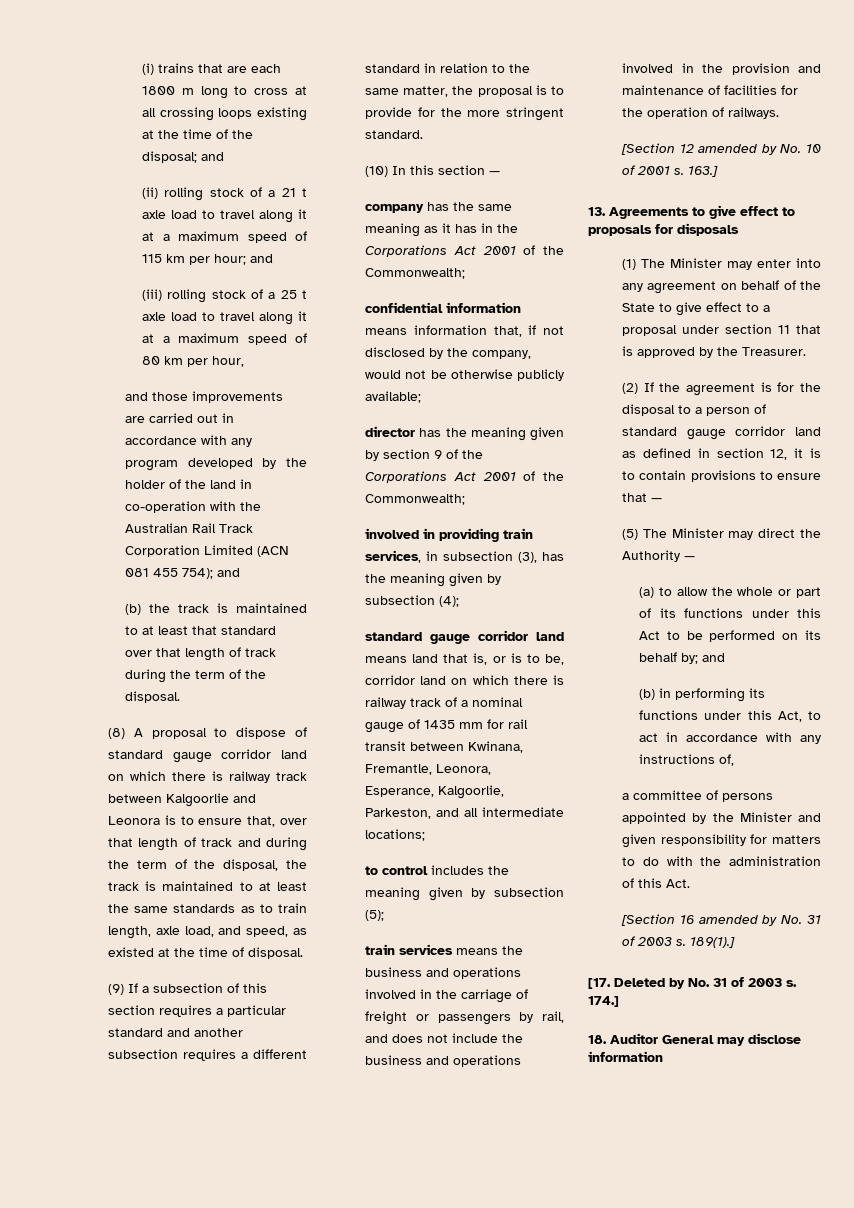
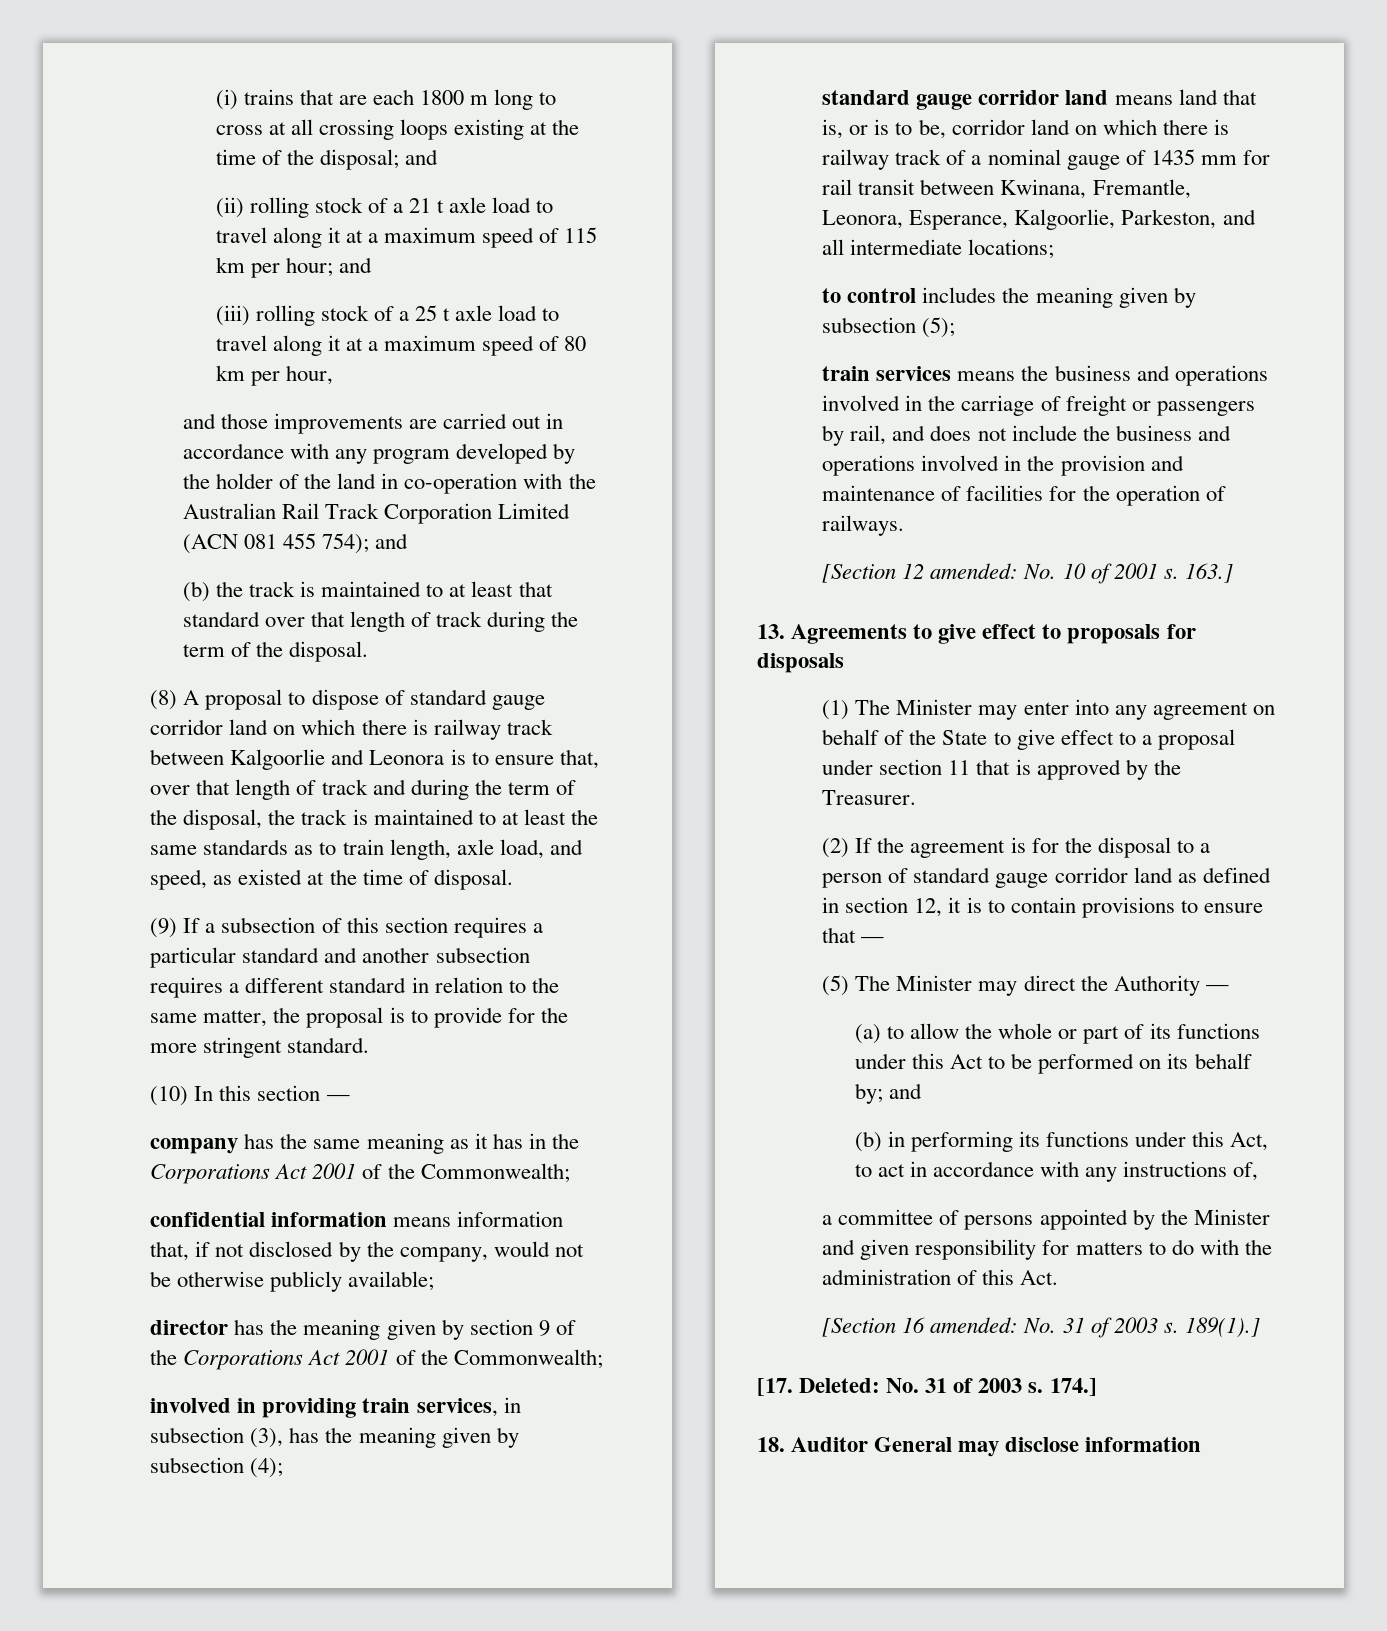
- [Section 12 amended by No. 10 of 2001 s.
+ [Section 12 amended: No. 10 of 2001 s.
- [Section 16 amended by No. 31 of 2003 s.
+ [Section 16 amended: No. 31 of 2003 s.
- [17. Deleted by No. 31 of 2003 s.
+ [17. Deleted: No. 31 of 2003 s.

